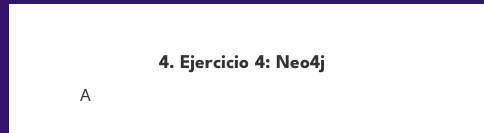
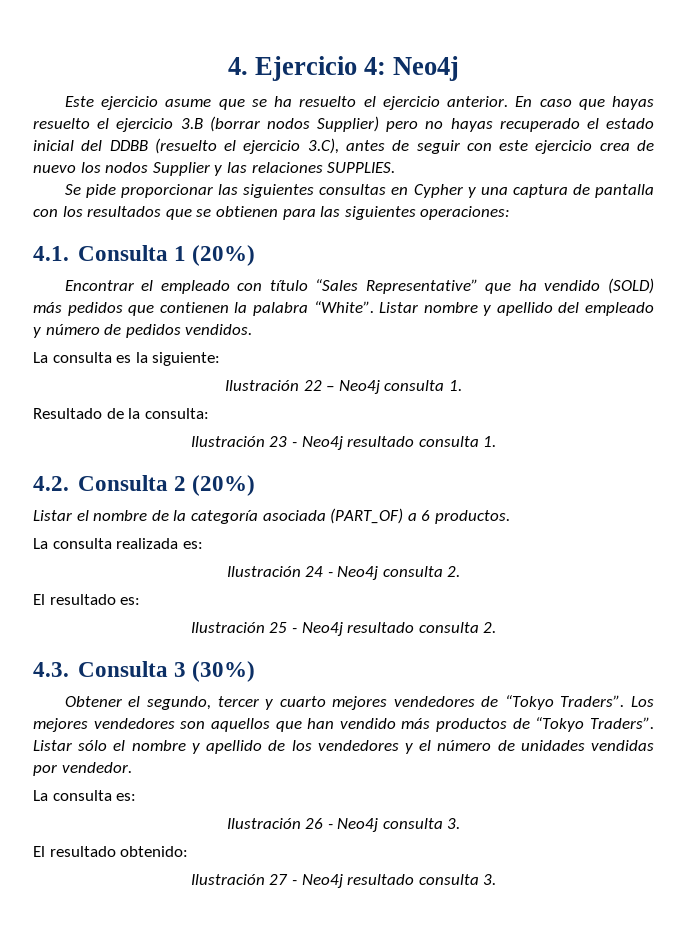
- A
+ Este ejercicio asume que se ha resuelto el ejercicio anterior. En caso que hayas resuelto el ejercicio 3.B (borrar nodos Supplier) pero no hayas recuperado el estado inicial del DDBB (resuelto el ejercicio 3.C), antes de seguir con este ejercicio crea de nuevo los nodos Supplier y las relaciones SUPPLIES.
+ Se pide proporcionar las siguientes consultas en Cypher y una captura de pantalla con los resultados que se obtienen para las siguientes operaciones:
+ 4.1. Consulta 1 (20%)
+ Encontrar el empleado con título “Sales Representative” que ha vendido (SOLD) más pedidos que contienen la palabra “White”. Listar nombre y apellido del empleado y número de pedidos vendidos.
+ La consulta es la siguiente:
+ Ilustración 22 – Neo4j consulta 1.
+ Resultado de la consulta:
+ Ilustración 23 - Neo4j resultado consulta 1.
+ 4.2. Consulta 2 (20%)
+ Listar el nombre de la categoría asociada (PART_OF) a 6 productos.
+ La consulta realizada es:
+ Ilustración 24 - Neo4j consulta 2.
+ El resultado es:
+ Ilustración 25 - Neo4j resultado consulta 2.
+ 4.3. Consulta 3 (30%)
+ Obtener el segundo, tercer y cuarto mejores vendedores de “Tokyo Traders”. Los mejores vendedores son aquellos que han vendido más productos de “Tokyo Traders”. Listar sólo el nombre y apellido de los vendedores y el número de unidades vendidas por vendedor.
+ La consulta es:
+ Ilustración 26 - Neo4j consulta 3.
+ El resultado obtenido:
+ Ilustración 27 - Neo4j resultado consulta 3.

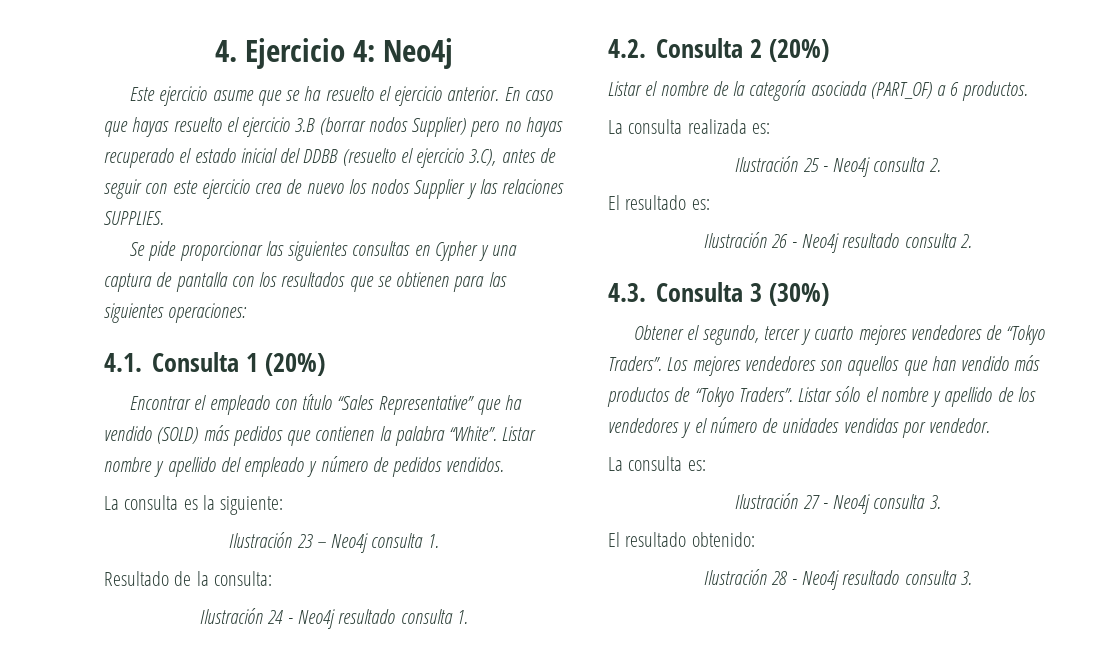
- Ilustración 22 – Neo4j consulta 1.
+ Ilustración 23 – Neo4j consulta 1.
- Ilustración 23 - Neo4j resultado consulta 1.
+ Ilustración 24 - Neo4j resultado consulta 1.
- Ilustración 24 - Neo4j consulta 2.
+ Ilustración 25 - Neo4j consulta 2.
- Ilustración 25 - Neo4j resultado consulta 2.
+ Ilustración 26 - Neo4j resultado consulta 2.
- Ilustración 26 - Neo4j consulta 3.
+ Ilustración 27 - Neo4j consulta 3.
- Ilustración 27 - Neo4j resultado consulta 3.
+ Ilustración 28 - Neo4j resultado consulta 3.

